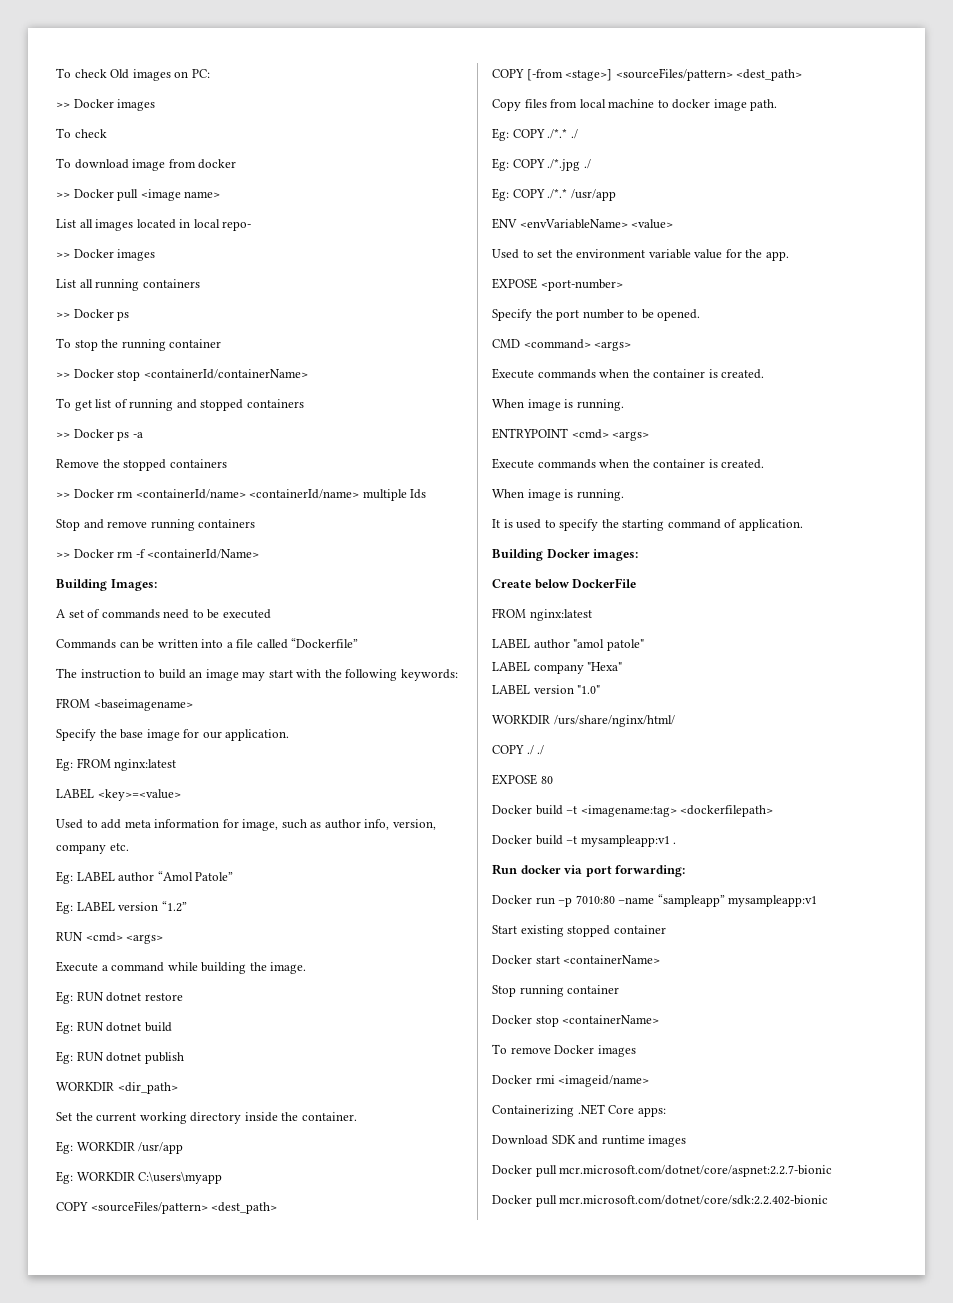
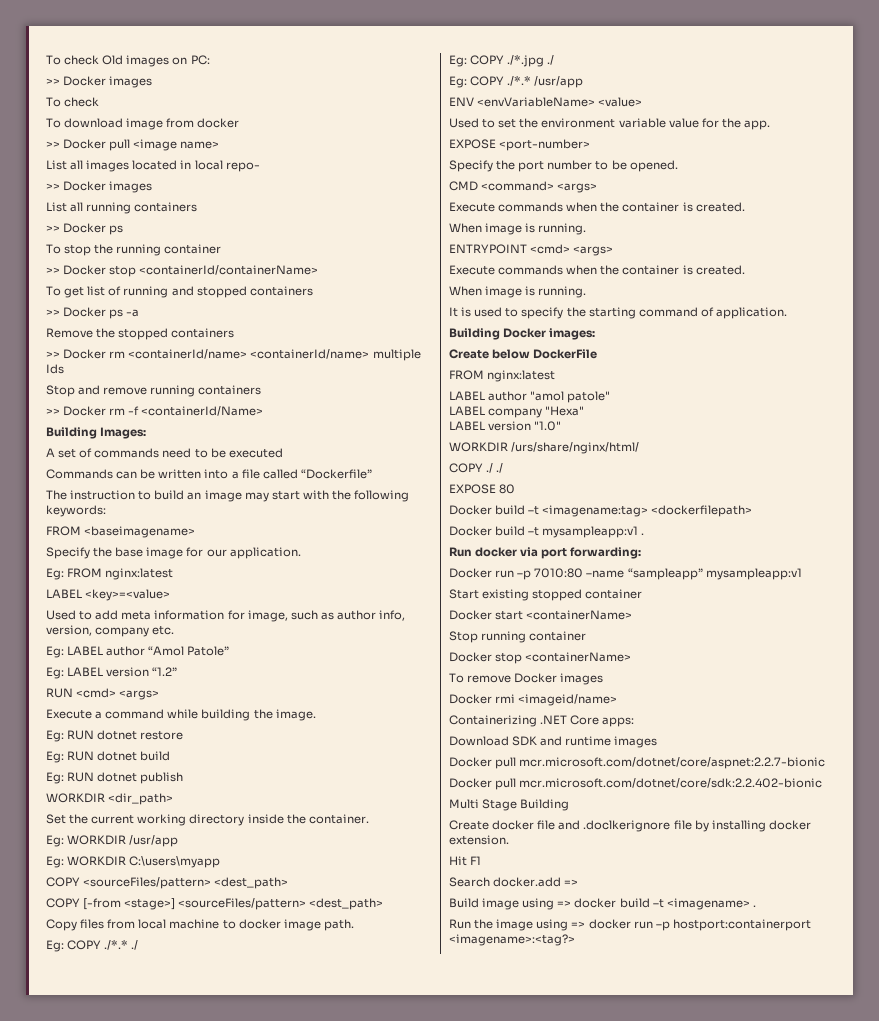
+ Multi Stage Building
+ Create docker file and .doclkerignore file by installing docker extension.
+ Hit F1
+ Search docker.add =>
+ Build image using => docker build –t <imagename> .
+ Run the image using => docker run –p hostport:containerport <imagename>:<tag?>

